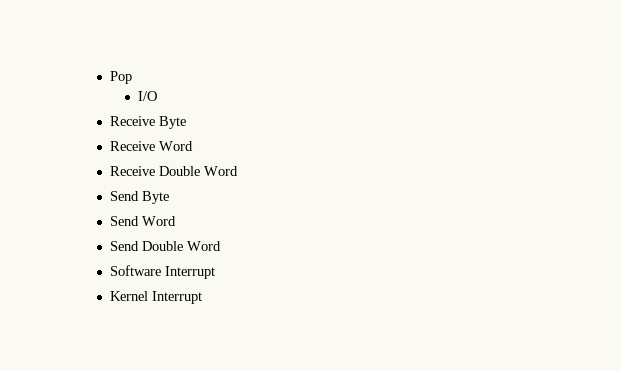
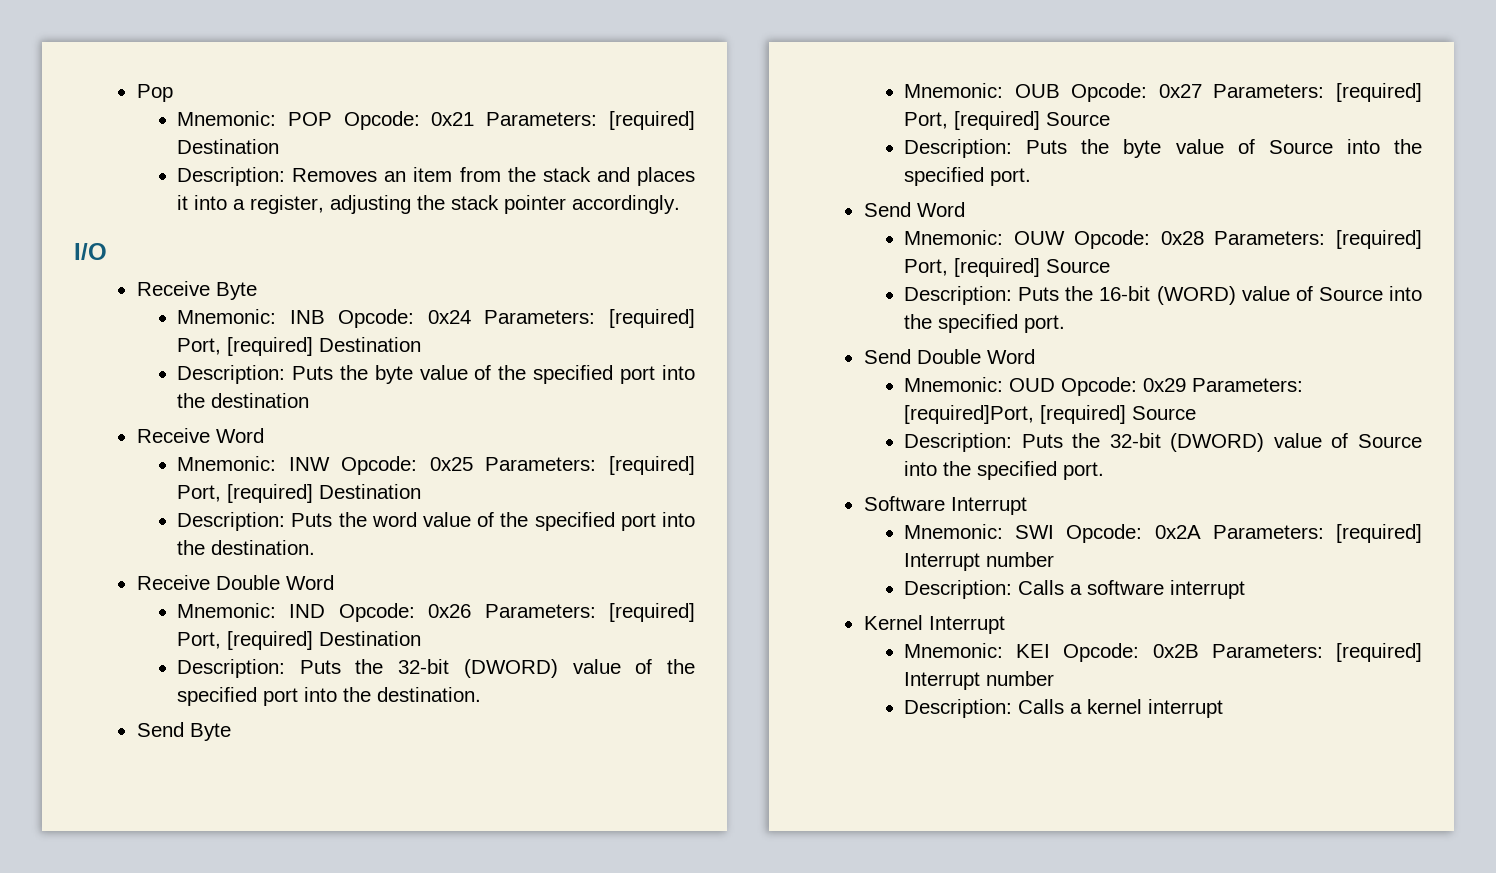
+ Mnemonic: POP Opcode: 0x21 Parameters: [required] Destination
+ Description: Removes an item from the stack and places it into a register, adjusting the stack pointer accordingly.
  I/O
  Receive Byte
+ Mnemonic: INB Opcode: 0x24 Parameters: [required] Port, [required] Destination
+ Description: Puts the byte value of the specified port into the destination
  Receive Word
+ Mnemonic: INW Opcode: 0x25 Parameters: [required] Port, [required] Destination
+ Description: Puts the word value of the specified port into the destination.
  Receive Double Word
+ Mnemonic: IND Opcode: 0x26 Parameters: [required] Port, [required] Destination
+ Description: Puts the 32-bit (DWORD) value of the specified port into the destination.
  Send Byte
+ Mnemonic: OUB Opcode: 0x27 Parameters: [required] Port, [required] Source
+ Description: Puts the byte value of Source into the specified port.
  Send Word
+ Mnemonic: OUW Opcode: 0x28 Parameters: [required] Port, [required] Source
+ Description: Puts the 16-bit (WORD) value of Source into the specified port.
  Send Double Word
+ Mnemonic: OUD Opcode: 0x29 Parameters: [required]Port, [required] Source
+ Description: Puts the 32-bit (DWORD) value of Source into the specified port.
  Software Interrupt
+ Mnemonic: SWI Opcode: 0x2A Parameters: [required] Interrupt number
+ Description: Calls a software interrupt
  Kernel Interrupt
+ Mnemonic: KEI Opcode: 0x2B Parameters: [required] Interrupt number
+ Description: Calls a kernel interrupt

